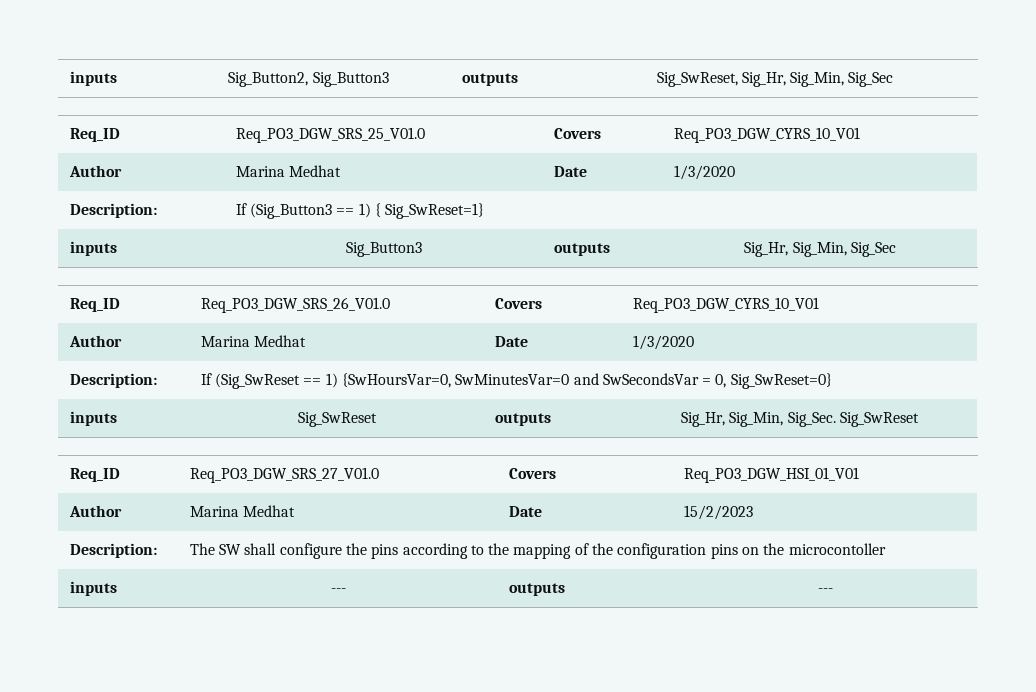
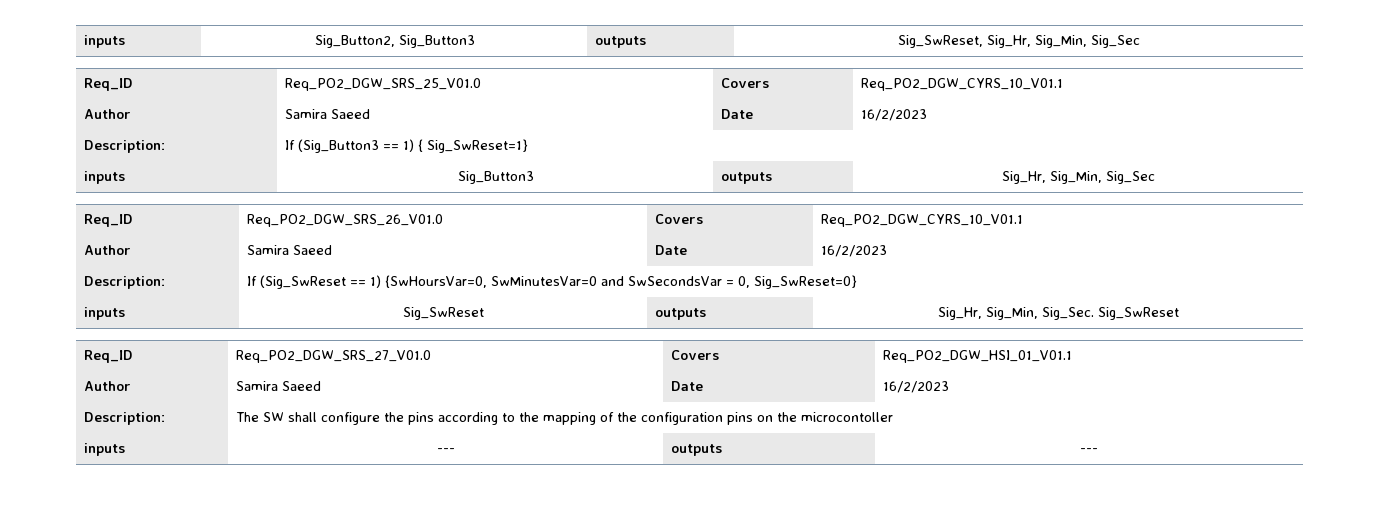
- Req_ID | Req_PO3_DGW_SRS_25_V01.0 | Covers | Req_PO3_DGW_CYRS_10_V01
- Author | Marina Medhat | Date | 1/3/2020
+ Req_ID | Req_PO2_DGW_SRS_25_V01.0 | Covers | Req_PO2_DGW_CYRS_10_V01.1
+ Author | Samira Saeed | Date | 16/2/2023
- Req_ID | Req_PO3_DGW_SRS_26_V01.0 | Covers | Req_PO3_DGW_CYRS_10_V01
- Author | Marina Medhat | Date | 1/3/2020
+ Req_ID | Req_PO2_DGW_SRS_26_V01.0 | Covers | Req_PO2_DGW_CYRS_10_V01.1
+ Author | Samira Saeed | Date | 16/2/2023
- Req_ID | Req_PO3_DGW_SRS_27_V01.0 | Covers | Req_PO3_DGW_HSI_01_V01
- Author | Marina Medhat | Date | 15/2/2023
+ Req_ID | Req_PO2_DGW_SRS_27_V01.0 | Covers | Req_PO2_DGW_HSI_01_V01.1
+ Author | Samira Saeed | Date | 16/2/2023

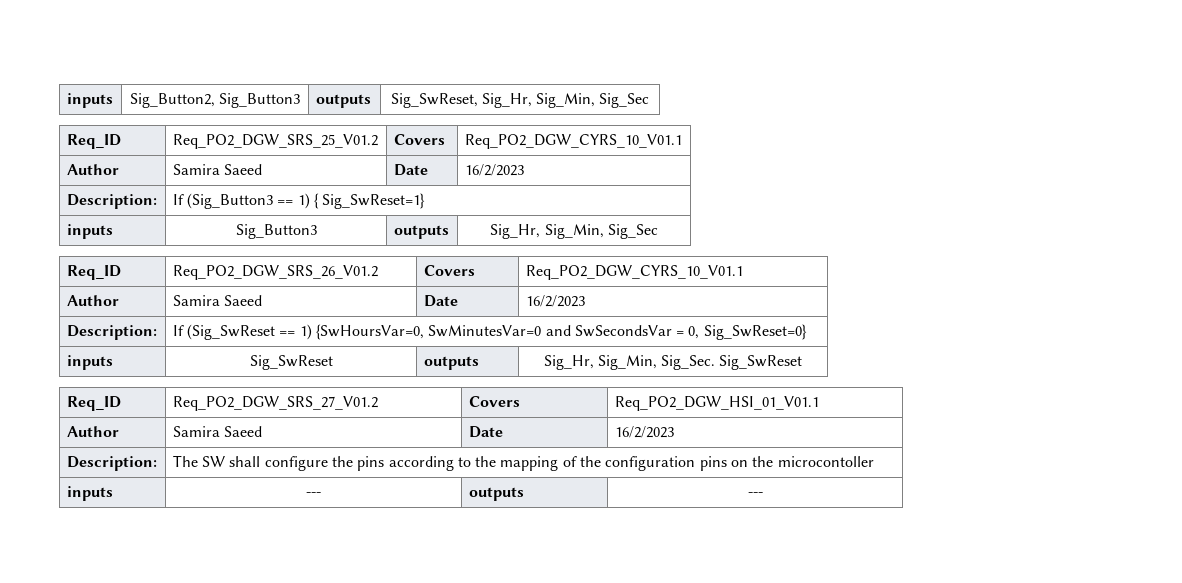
- Req_ID | Req_PO2_DGW_SRS_25_V01.0 | Covers | Req_PO2_DGW_CYRS_10_V01.1
+ Req_ID | Req_PO2_DGW_SRS_25_V01.2 | Covers | Req_PO2_DGW_CYRS_10_V01.1
- Req_ID | Req_PO2_DGW_SRS_26_V01.0 | Covers | Req_PO2_DGW_CYRS_10_V01.1
+ Req_ID | Req_PO2_DGW_SRS_26_V01.2 | Covers | Req_PO2_DGW_CYRS_10_V01.1
- Req_ID | Req_PO2_DGW_SRS_27_V01.0 | Covers | Req_PO2_DGW_HSI_01_V01.1
+ Req_ID | Req_PO2_DGW_SRS_27_V01.2 | Covers | Req_PO2_DGW_HSI_01_V01.1

